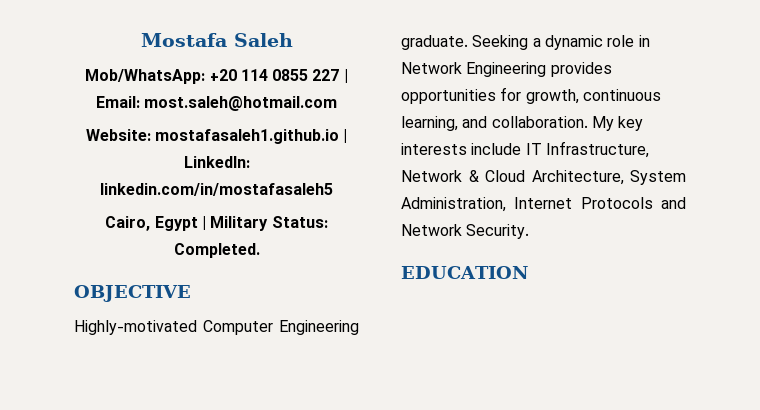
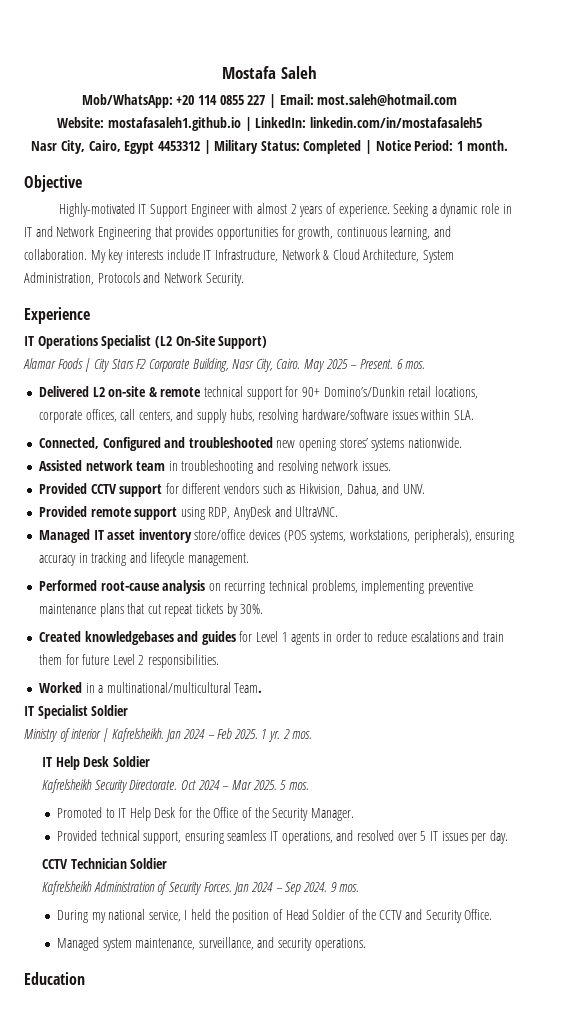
- Cairo, Egypt | Military Status: Completed.
- OBJECTIVE
- Highly-motivated Computer Engineering graduate.
+ Nasr City, Cairo, Egypt 4453312 | Military Status: Completed | Notice Period: 1 month.
+ Objective
+ Highly-motivated IT Support Engineer with almost 2 years of experience.
- Seeking a dynamic role in Network Engineering provides opportunities for growth, continuous learning, and collaboration.
+ Seeking a dynamic role in IT and Network Engineering that provides opportunities for growth, continuous learning, and collaboration.
- My key interests include IT Infrastructure, Network & Cloud Architecture, System Administration, Internet Protocols and Network Security.
+ My key interests include IT Infrastructure, Network & Cloud Architecture, System Administration, Protocols and Network Security.
- EDUCATION
+ Experience
+ IT Operations Specialist (L2 On-Site Support)
+ Alamar Foods | City Stars F2 Corporate Building, Nasr City, Cairo. May 2025 – Present. 6 mos.
+ Delivered L2 on-site & remote technical support for 90+ Domino’s/Dunkin retail locations, corporate offices, call centers, and supply hubs, resolving hardware/software issues within SLA.
+ Connected, Configured and troubleshooted new opening stores’ systems nationwide.
+ Assisted network team in troubleshooting and resolving network issues.
+ Provided CCTV support for different vendors such as Hikvision, Dahua, and UNV.
+ Provided remote support using RDP, AnyDesk and UltraVNC.
+ Managed IT asset inventory store/office devices (POS systems, workstations, peripherals), ensuring accuracy in tracking and lifecycle management.
+ Performed root-cause analysis on recurring technical problems, implementing preventive maintenance plans that cut repeat tickets by 30%.
+ Created knowledgebases and guides for Level 1 agents in order to reduce escalations and train them for future Level 2 responsibilities.
+ Worked in a multinational/multicultural Team.
+ IT Specialist Soldier
+ Ministry of interior | Kafrelsheikh. Jan 2024 – Feb 2025. 1 yr. 2 mos.
+ IT Help Desk Soldier
+ Kafrelsheikh Security Directorate. Oct 2024 – Mar 2025. 5 mos.
+ Promoted to IT Help Desk for the Office of the Security Manager.
+ Provided technical support, ensuring seamless IT operations, and resolved over 5 IT issues per day.
+ CCTV Technician Soldier
+ Kafrelsheikh Administration of Security Forces. Jan 2024 – Sep 2024. 9 mos.
+ During my national service, I held the position of Head Soldier of the CCTV and Security Office.
+ Managed system maintenance, surveillance, and security operations.
+ Education

